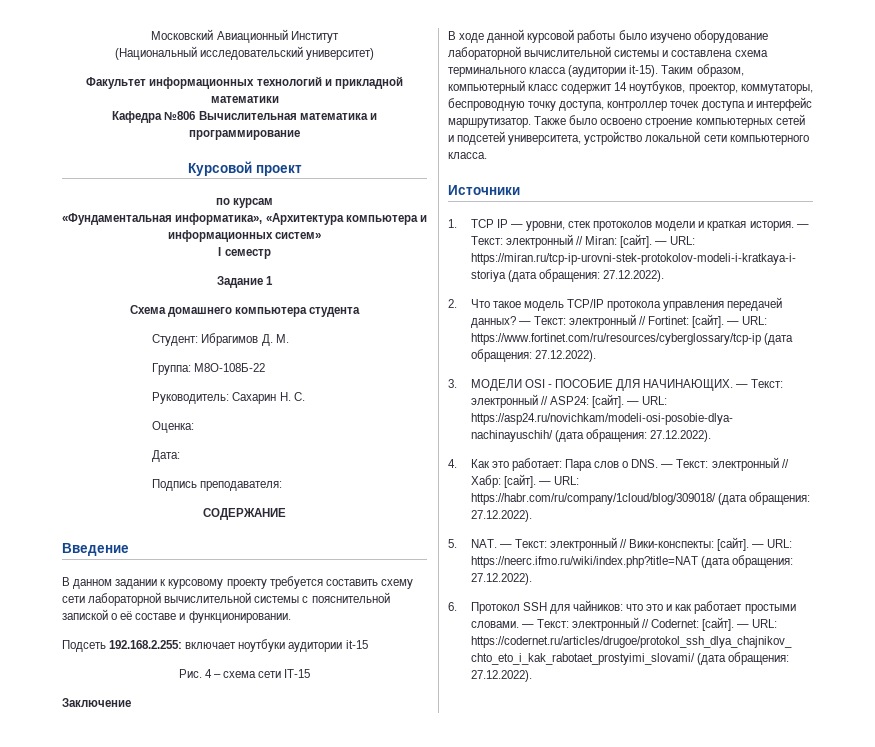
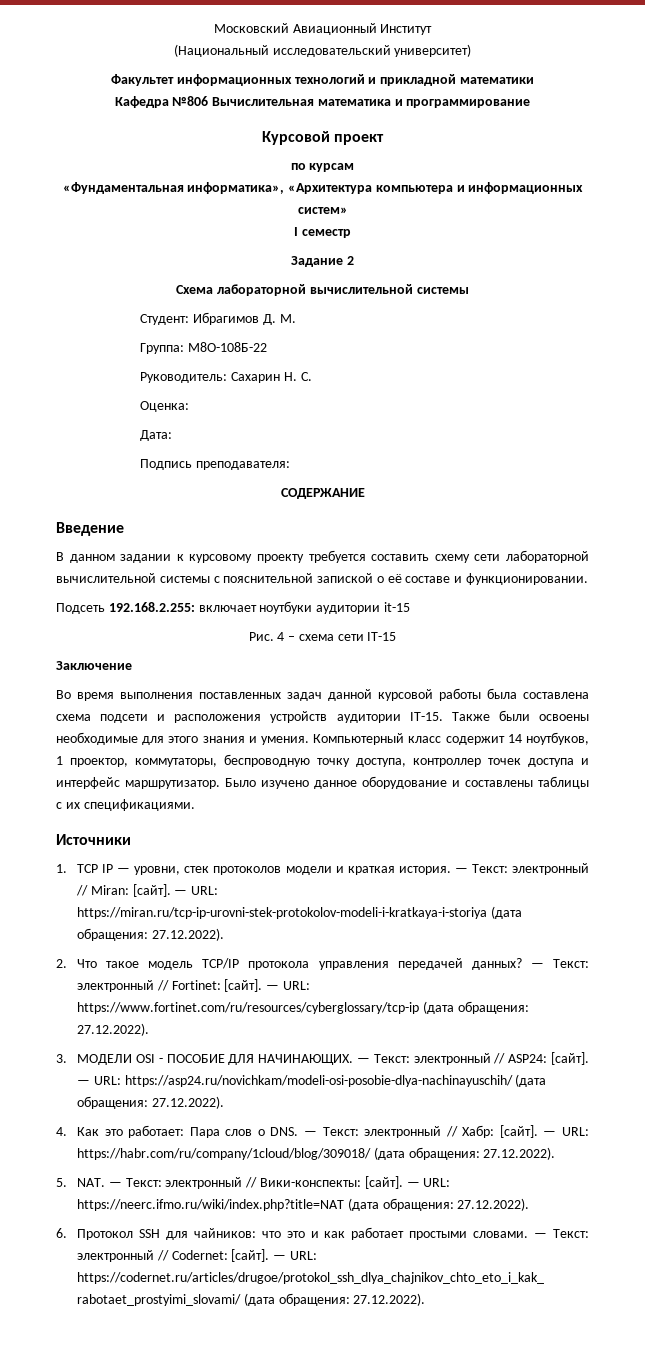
- Задание 1
+ Задание 2
- Схема домашнего компьютера студента
+ Схема лабораторной вычислительной системы
- В ходе данной курсовой работы было изучено оборудование лабораторной вычислительной системы и составлена схема терминального класса (аудитории it-15). Таким образом, компьютерный класс содержит 14 ноутбуков, проектор, коммутаторы, беспроводную точку доступа, контроллер точек доступа и интерфейс маршрутизатор.
+ Во время выполнения поставленных задач данной курсовой работы была составлена схема подсети и расположения устройств аудитории IT-15. Также были освоены необходимые для этого знания и умения. Компьютерный класс содержит 14 ноутбуков, 1 проектор, коммутаторы, беспроводную точку доступа, контроллер точек доступа и интерфейс маршрутизатор.
- Также было освоено строение компьютерных сетей и подсетей университета, устройство локальной сети компьютерного класса.
+ Было изучено данное оборудование и составлены таблицы с их спецификациями.

